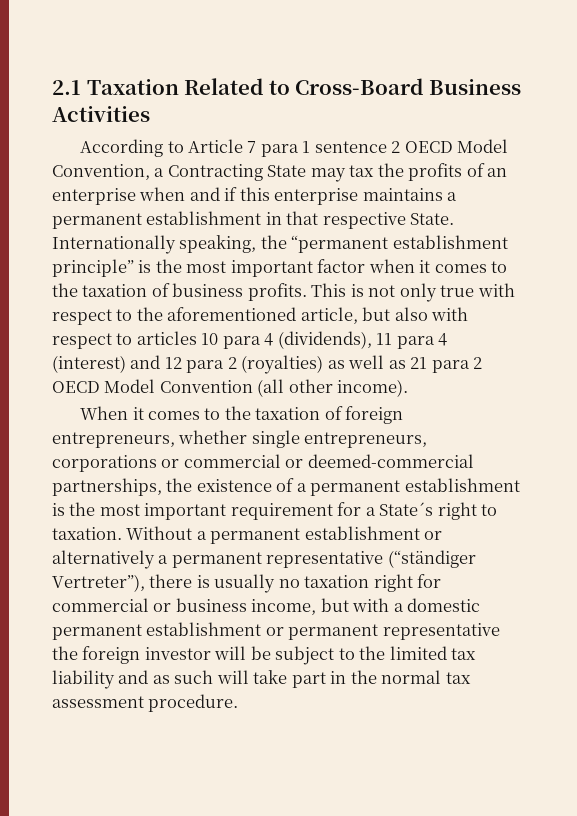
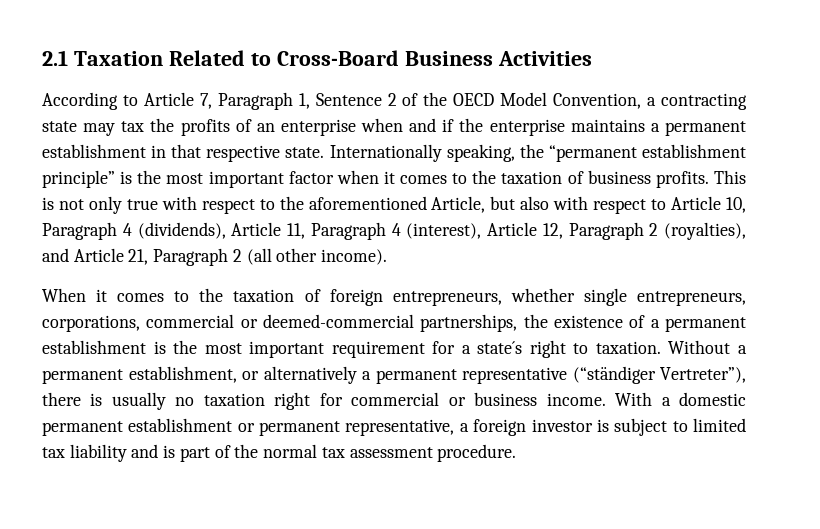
- According to Article 7 para 1 sentence 2 OECD Model Convention, a Contracting State may tax the profits of an enterprise when and if this enterprise maintains a permanent establishment in that respective State.
+ According to Article 7, Paragraph 1, Sentence 2 of the OECD Model Convention, a contracting state may tax the profits of an enterprise when and if the enterprise maintains a permanent establishment in that respective state.
- This is not only true with respect to the aforementioned article, but also with respect to articles 10 para 4 (dividends), 11 para 4 (interest) and 12 para 2 (royalties) as well as 21 para 2 OECD Model Convention (all other income).
+ This is not only true with respect to the aforementioned Article, but also with respect to Article 10, Paragraph 4 (dividends), Article 11, Paragraph 4 (interest), Article 12, Paragraph 2 (royalties), and Article 21, Paragraph 2 (all other income).
- When it comes to the taxation of foreign entrepreneurs, whether single entrepreneurs, corporations or commercial or deemed-commercial partnerships, the existence of a permanent establishment is the most important requirement for a State´s right to taxation.
+ When it comes to the taxation of foreign entrepreneurs, whether single entrepreneurs, corporations, commercial or deemed-commercial partnerships, the existence of a permanent establishment is the most important requirement for a state´s right to taxation.
- Without a permanent establishment or alternatively a permanent representative (“ständiger Vertreter”), there is usually no taxation right for commercial or business income, but with a domestic permanent establishment or permanent representative the foreign investor will be subject to the limited tax liability and as such will take part in the normal tax assessment procedure.
+ Without a permanent establishment, or alternatively a permanent representative (“ständiger Vertreter”), there is usually no taxation right for commercial or business income. With a domestic permanent establishment or permanent representative, a foreign investor is subject to limited tax liability and is part of the normal tax assessment procedure.

